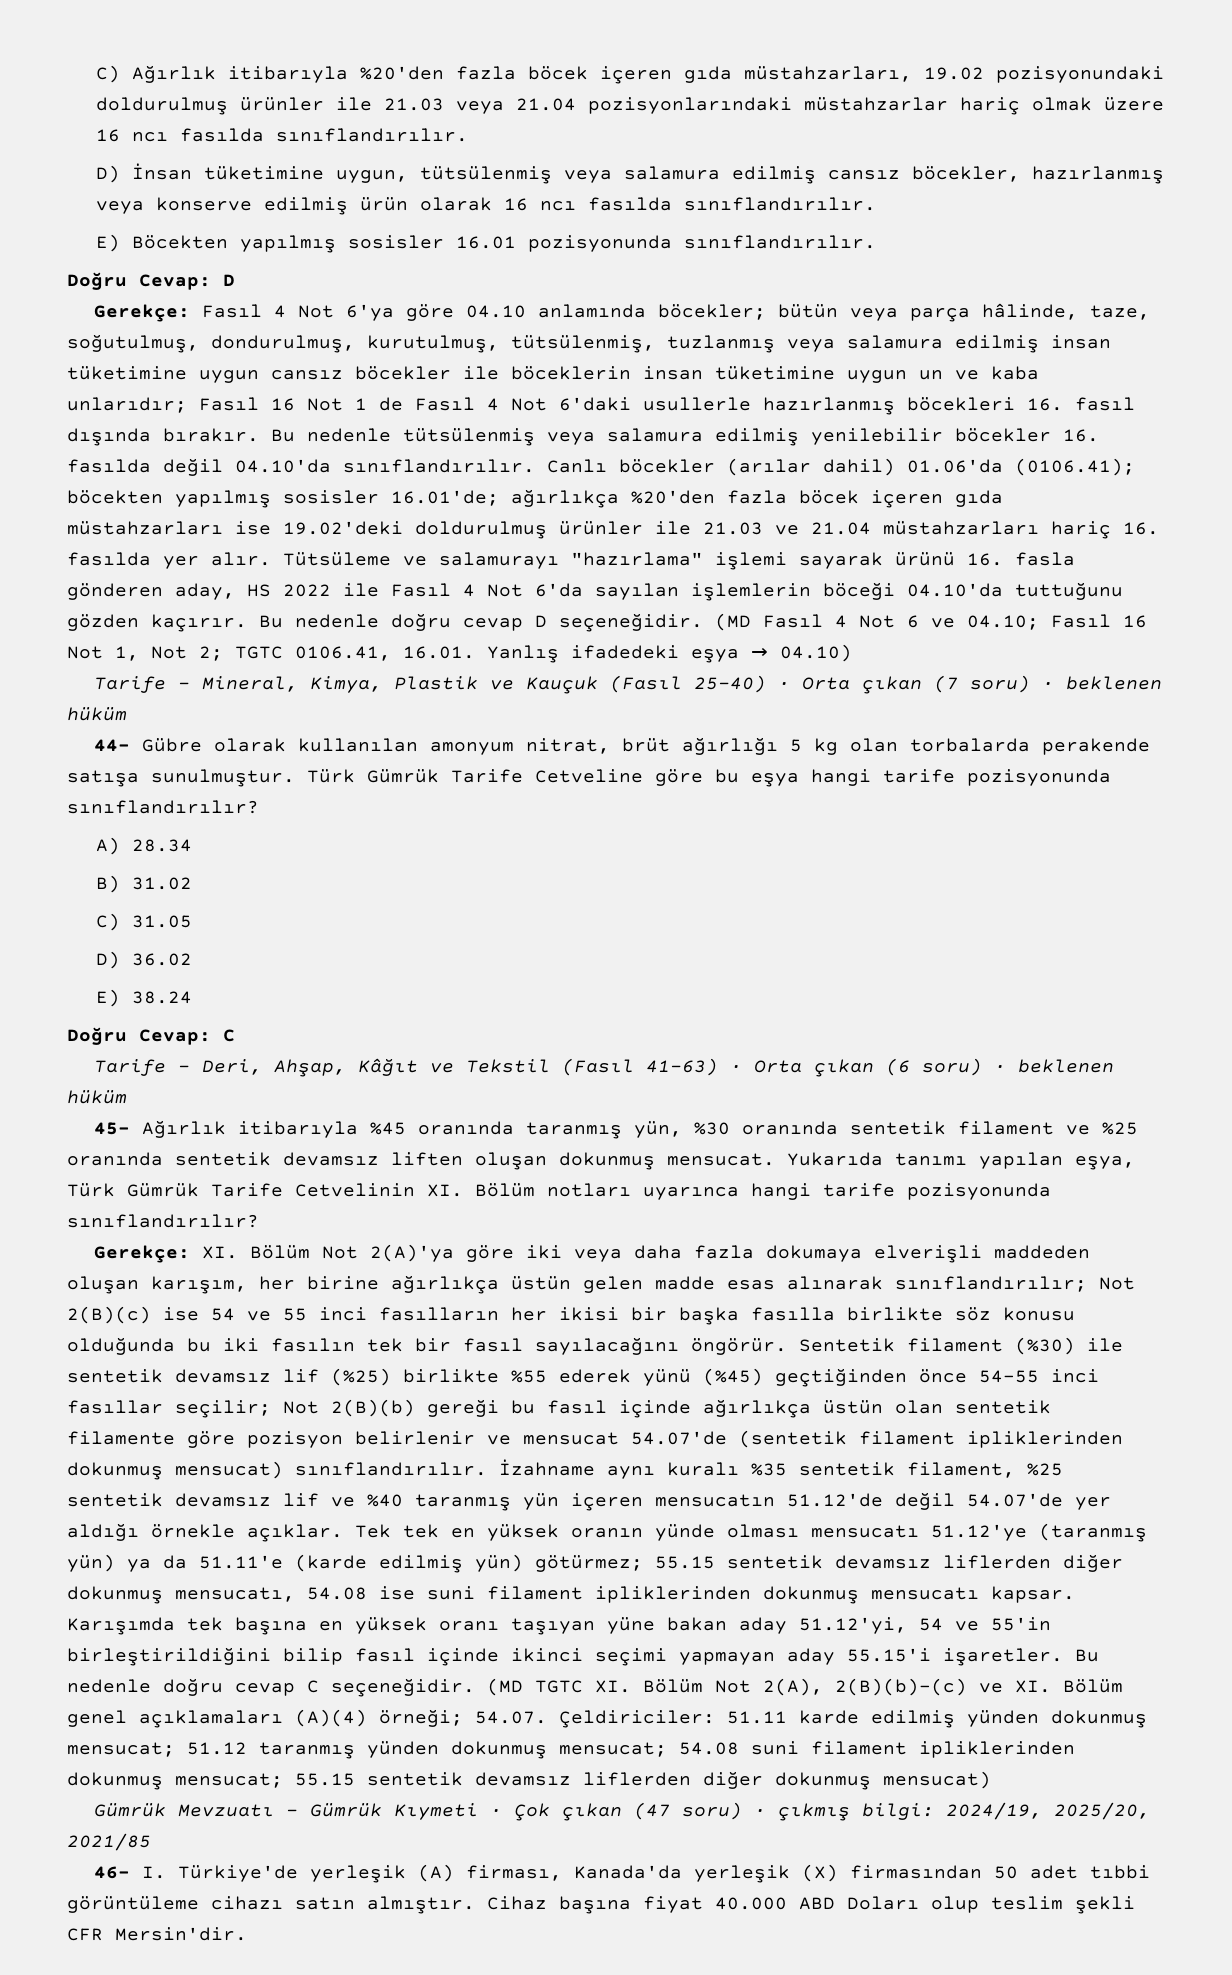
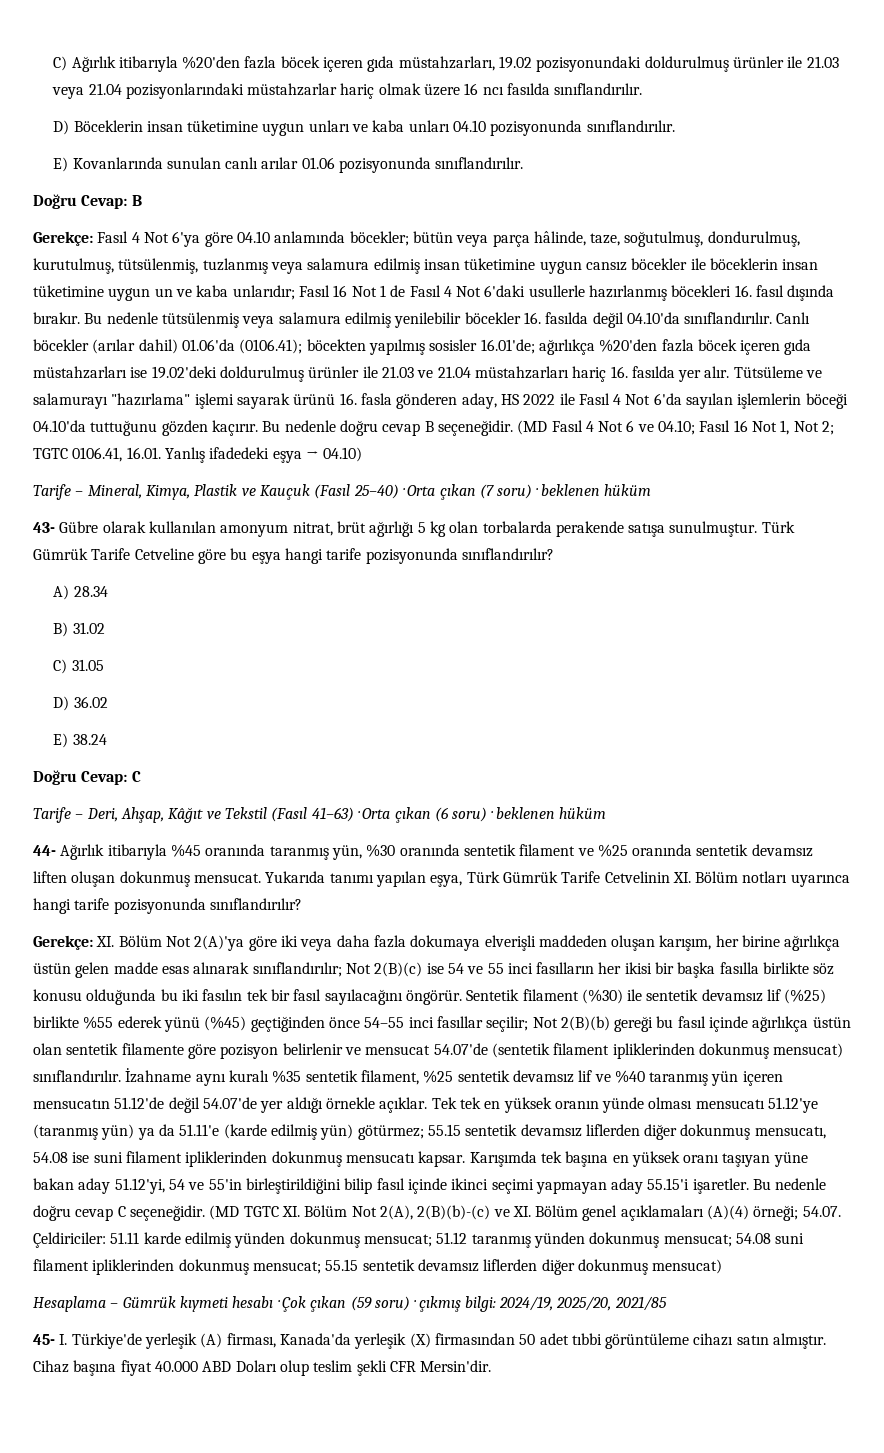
- D) İnsan tüketimine uygun, tütsülenmiş veya salamura edilmiş cansız böcekler, hazırlanmış veya konserve edilmiş ürün olarak 16 ncı fasılda sınıflandırılır.
- E) Böcekten yapılmış sosisler 16.01 pozisyonunda sınıflandırılır.
+ D) Böceklerin insan tüketimine uygun unları ve kaba unları 04.10 pozisyonunda sınıflandırılır.
+ E) Kovanlarında sunulan canlı arılar 01.06 pozisyonunda sınıflandırılır.
- Doğru Cevap: D
+ Doğru Cevap: B
- Bu nedenle doğru cevap D seçeneğidir.
+ Bu nedenle doğru cevap B seçeneğidir.
- 44- Gübre olarak kullanılan amonyum nitrat, brüt ağırlığı 5 kg olan torbalarda perakende satışa sunulmuştur.
+ 43- Gübre olarak kullanılan amonyum nitrat, brüt ağırlığı 5 kg olan torbalarda perakende satışa sunulmuştur.
- 45- Ağırlık itibarıyla %45 oranında taranmış yün, %30 oranında sentetik filament ve %25 oranında sentetik devamsız liften oluşan dokunmuş mensucat.
+ 44- Ağırlık itibarıyla %45 oranında taranmış yün, %30 oranında sentetik filament ve %25 oranında sentetik devamsız liften oluşan dokunmuş mensucat.
- Gümrük Mevzuatı – Gümrük Kıymeti · Çok çıkan (47 soru) · çıkmış bilgi: 2024/19, 2025/20, 2021/85
+ Hesaplama – Gümrük kıymeti hesabı · Çok çıkan (59 soru) · çıkmış bilgi: 2024/19, 2025/20, 2021/85
- 46- I. Türkiye'de yerleşik (A) firması, Kanada'da yerleşik (X) firmasından 50 adet tıbbi görüntüleme cihazı satın almıştır.
+ 45- I. Türkiye'de yerleşik (A) firması, Kanada'da yerleşik (X) firmasından 50 adet tıbbi görüntüleme cihazı satın almıştır.

